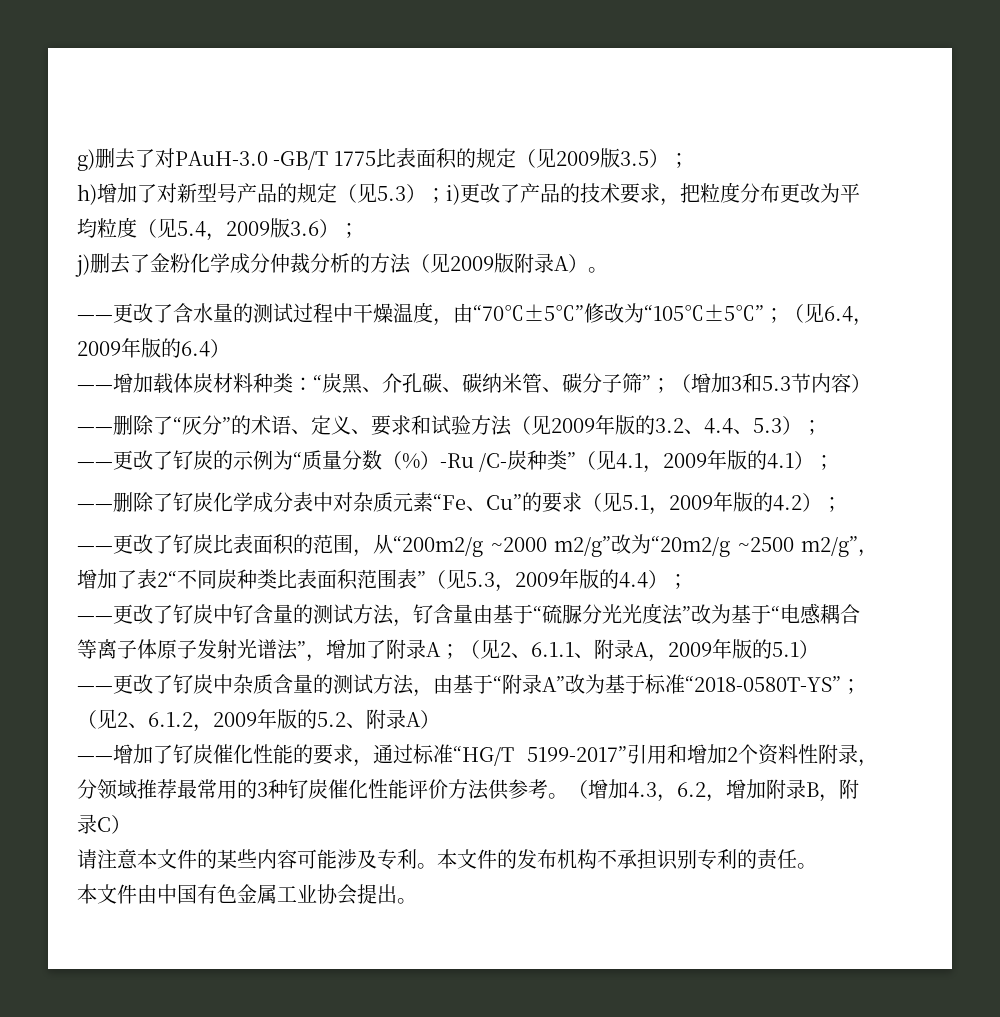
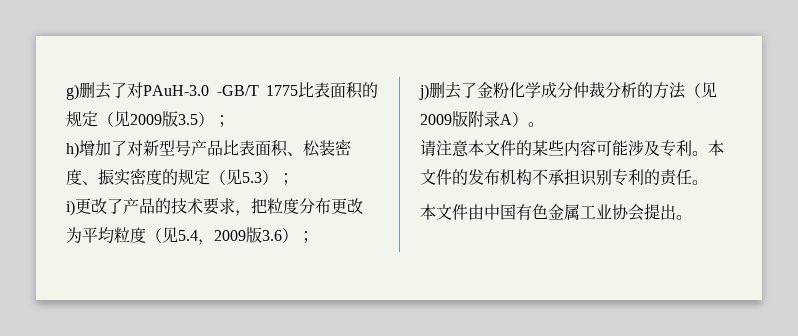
- h)增加了对新型号产品的规定（见5.3）；i)更改了产品的技术要求，把粒度分布更改为平均粒度（见5.4，2009版3.6）；
+ h)增加了对新型号产品比表面积、松装密度、振实密度的规定（见5.3）；
+ i)更改了产品的技术要求，把粒度分布更改为平均粒度（见5.4，2009版3.6）；
- ——更改了含水量的测试过程中干燥温度，由“70℃±5℃”修改为“105℃±5℃”；（见6.4，2009年版的6.4）
- ——增加载体炭材料种类：“炭黑、介孔碳、碳纳米管、碳分子筛”；（增加3和5.3节内容）
- ——删除了“灰分”的术语、定义、要求和试验方法（见2009年版的3.2、4.4、5.3）；
- ——更改了钌炭的示例为“质量分数（%）-Ru /C-炭种类”（见4.1，2009年版的4.1）；
- ——删除了钌炭化学成分表中对杂质元素“Fe、Cu”的要求（见5.1，2009年版的4.2）；
- ——更改了钌炭比表面积的范围，从“200m2/g ~2000 m2/g”改为“20m2/g ~2500 m2/g”，增加了表2“不同炭种类比表面积范围表”（见5.3，2009年版的4.4）；
- ——更改了钌炭中钌含量的测试方法，钌含量由基于“硫脲分光光度法”改为基于“电感耦合等离子体原子发射光谱法”，增加了附录A；（见2、6.1.1、附录A，2009年版的5.1）
- ——更改了钌炭中杂质含量的测试方法，由基于“附录A”改为基于标准“2018-0580T-YS”；（见2、6.1.2，2009年版的5.2、附录A）
- ——增加了钌炭催化性能的要求，通过标准“HG/T 5199-2017”引用和增加2个资料性附录，分领域推荐最常用的3种钌炭催化性能评价方法供参考。（增加4.3，6.2，增加附录B，附录C）

